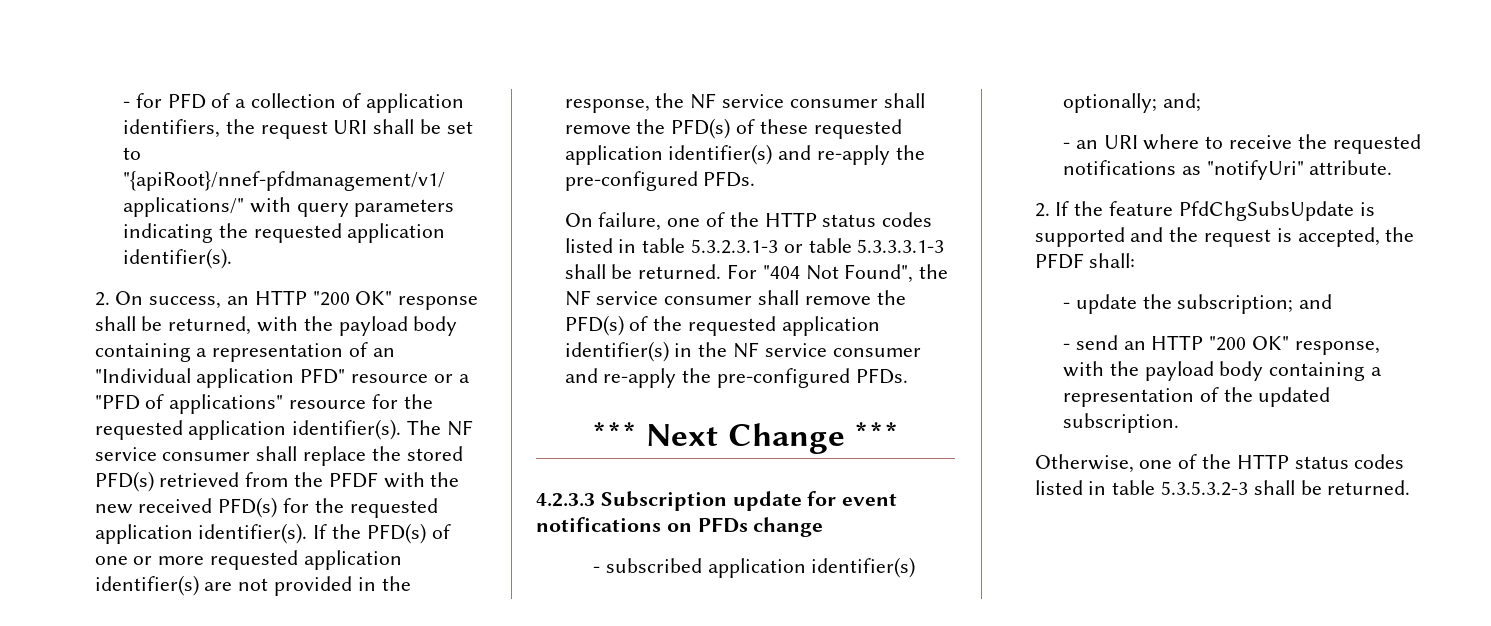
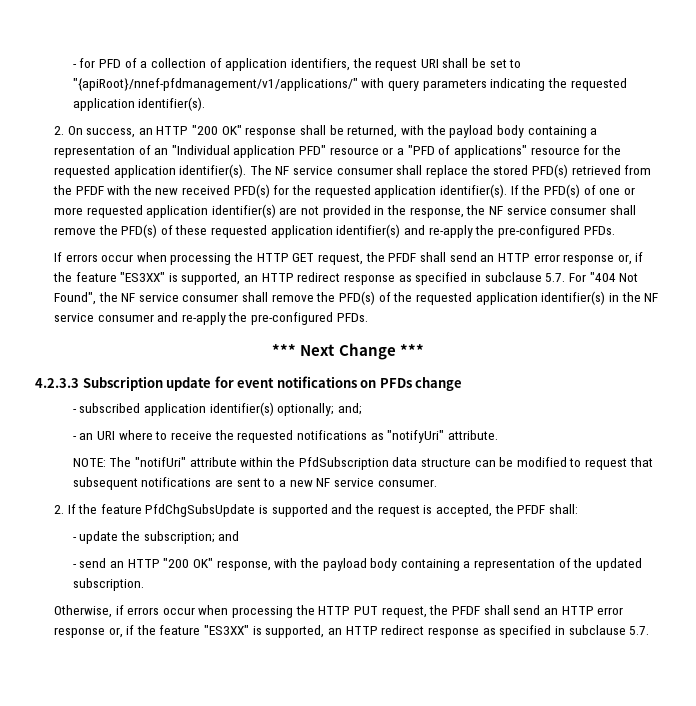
- On failure, one of the HTTP status codes listed in table 5.3.2.3.1-3 or table 5.3.3.3.1-3 shall be returned. For "404 Not Found", the NF service consumer shall remove the PFD(s) of the requested application identifier(s) in the NF service consumer and re-apply the pre-configured PFDs.
+ If errors occur when processing the HTTP GET request, the PFDF shall send an HTTP error response or, if the feature "ES3XX" is supported, an HTTP redirect response as specified in subclause 5.7. For "404 Not Found", the NF service consumer shall remove the PFD(s) of the requested application identifier(s) in the NF service consumer and re-apply the pre-configured PFDs.
+ NOTE: The "notifUri" attribute within the PfdSubscription data structure can be modified to request that subsequent notifications are sent to a new NF service consumer.
- Otherwise, one of the HTTP status codes listed in table 5.3.5.3.2-3 shall be returned.
+ Otherwise, if errors occur when processing the HTTP PUT request, the PFDF shall send an HTTP error response or, if the feature "ES3XX" is supported, an HTTP redirect response as specified in subclause 5.7.

